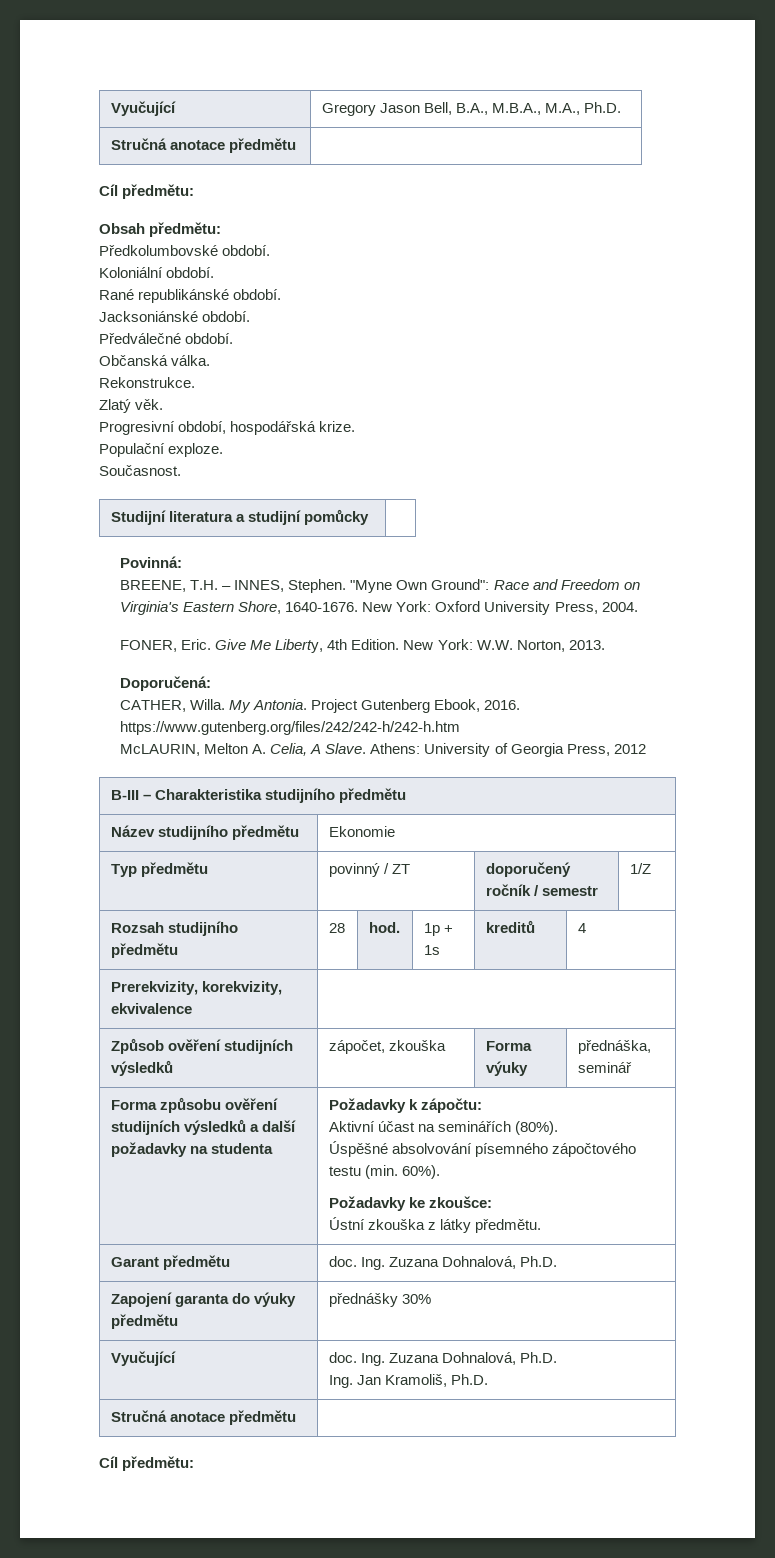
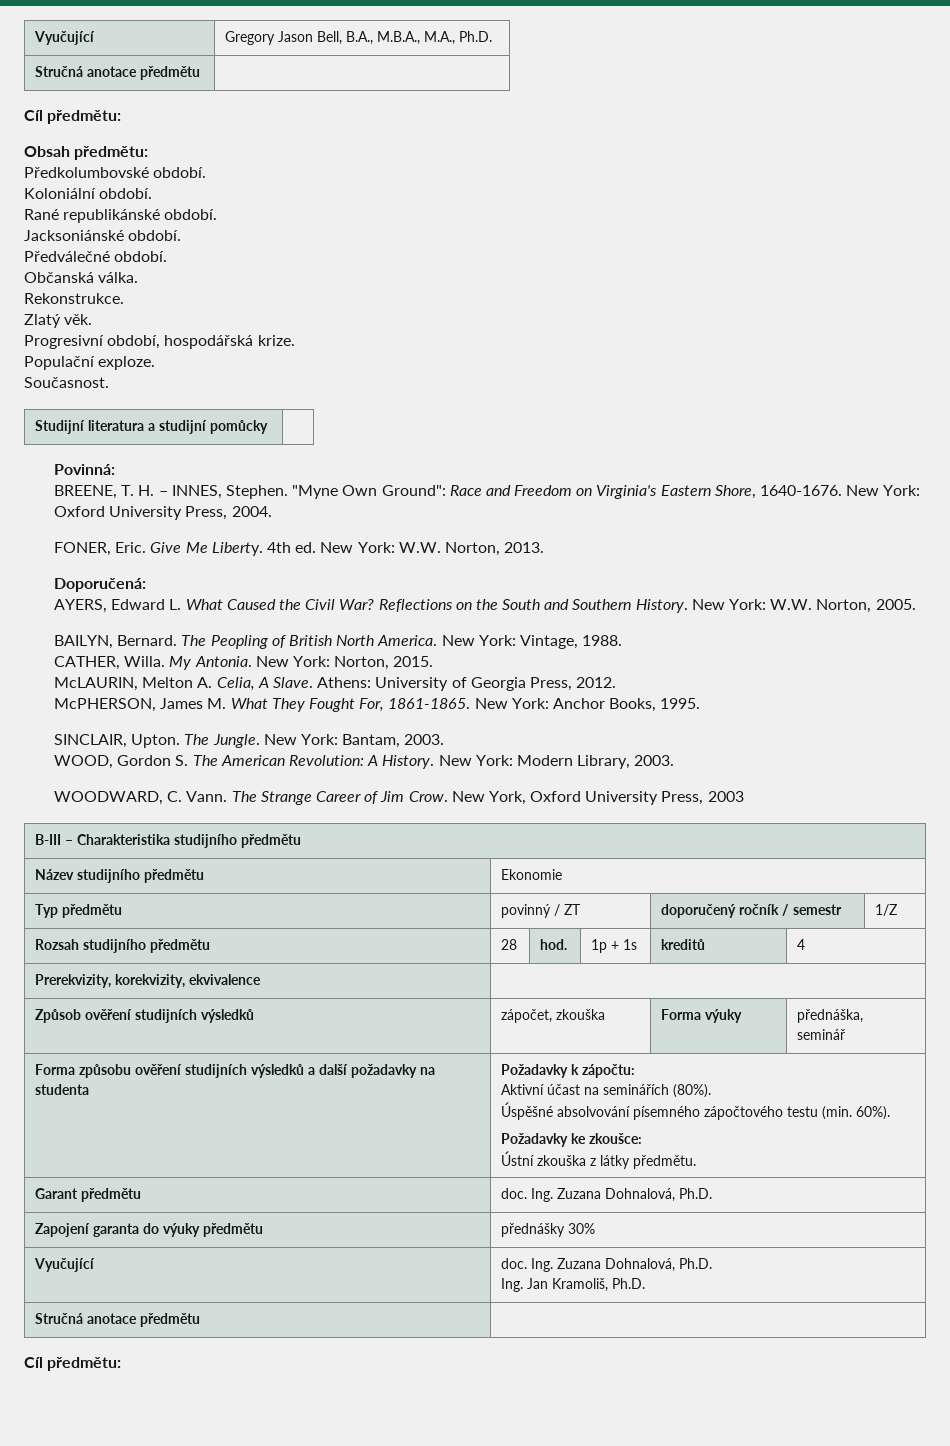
- BREENE, T.H. – INNES, Stephen.
+ BREENE, T. H. – INNES, Stephen.
- Give Me Liberty, 4th Edition. New York: W.W. Norton, 2013.
+ Give Me Liberty. 4th ed. New York: W.W. Norton, 2013.
+ AYERS, Edward L. What Caused the Civil War? Reflections on the South and Southern History. New York: W.W. Norton, 2005.
+ BAILYN, Bernard. The Peopling of British North America. New York: Vintage, 1988.
- Project Gutenberg Ebook, 2016. https://www.gutenberg.org/files/242/242-h/242-h.htm
+ New York: Norton, 2015.
- Athens: University of Georgia Press, 2012
+ Athens: University of Georgia Press, 2012.
+ McPHERSON, James M. What They Fought For, 1861-1865. New York: Anchor Books, 1995.
+ SINCLAIR, Upton. The Jungle. New York: Bantam, 2003.
+ WOOD, Gordon S. The American Revolution: A History. New York: Modern Library, 2003.
+ WOODWARD, C. Vann. The Strange Career of Jim Crow. New York, Oxford University Press, 2003

